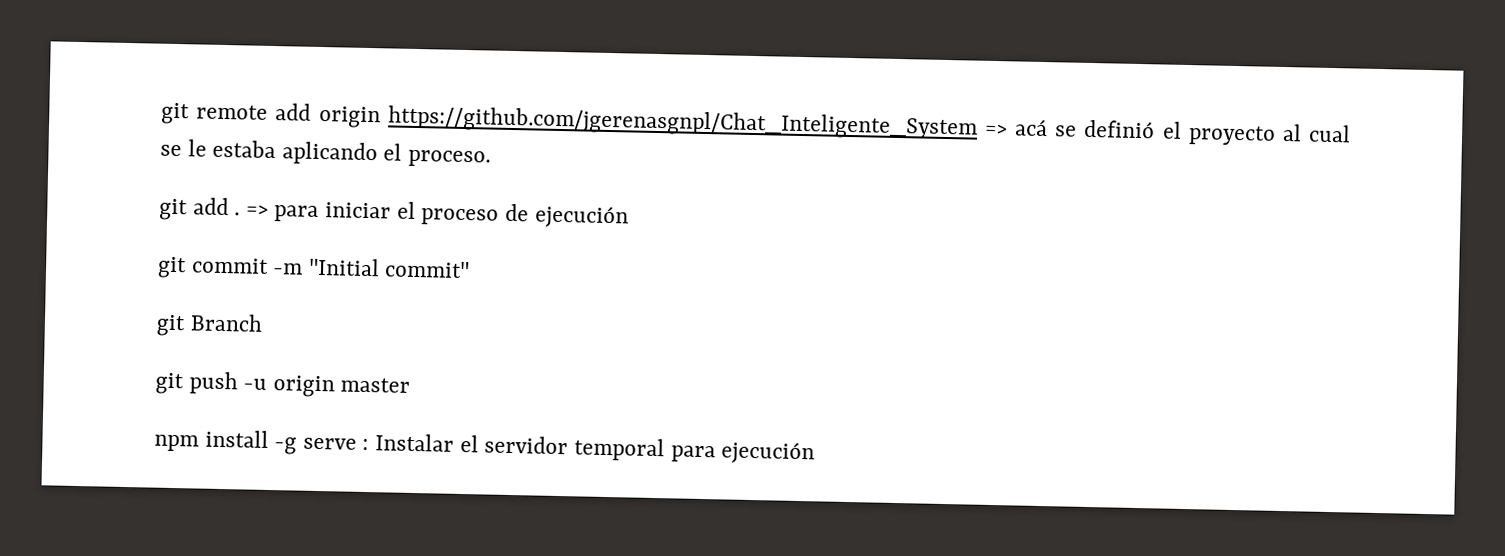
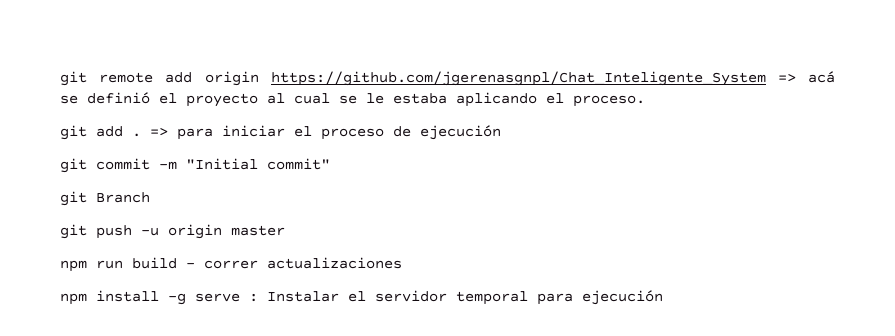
+ npm run build – correr actualizaciones

